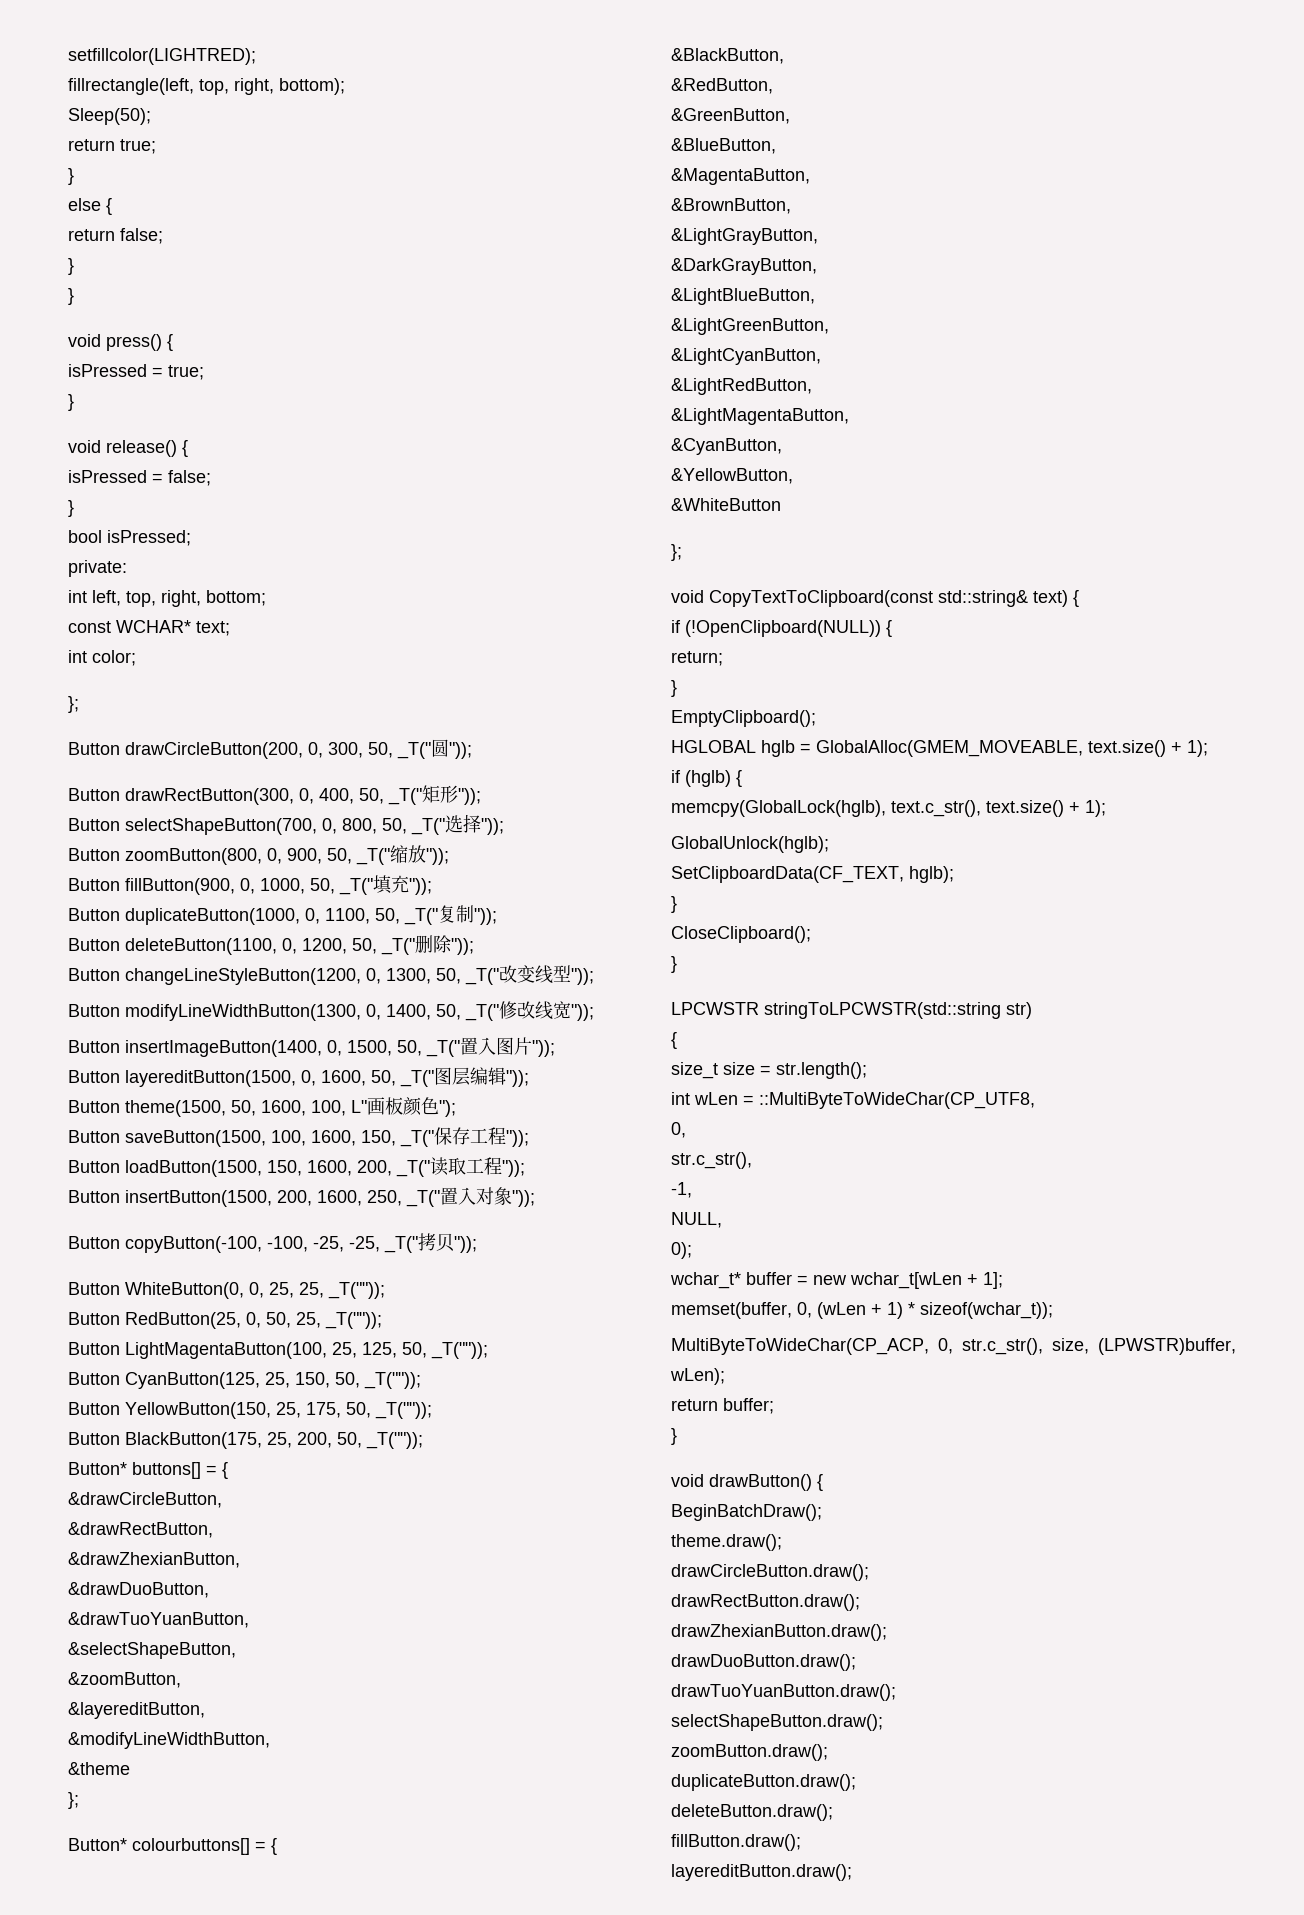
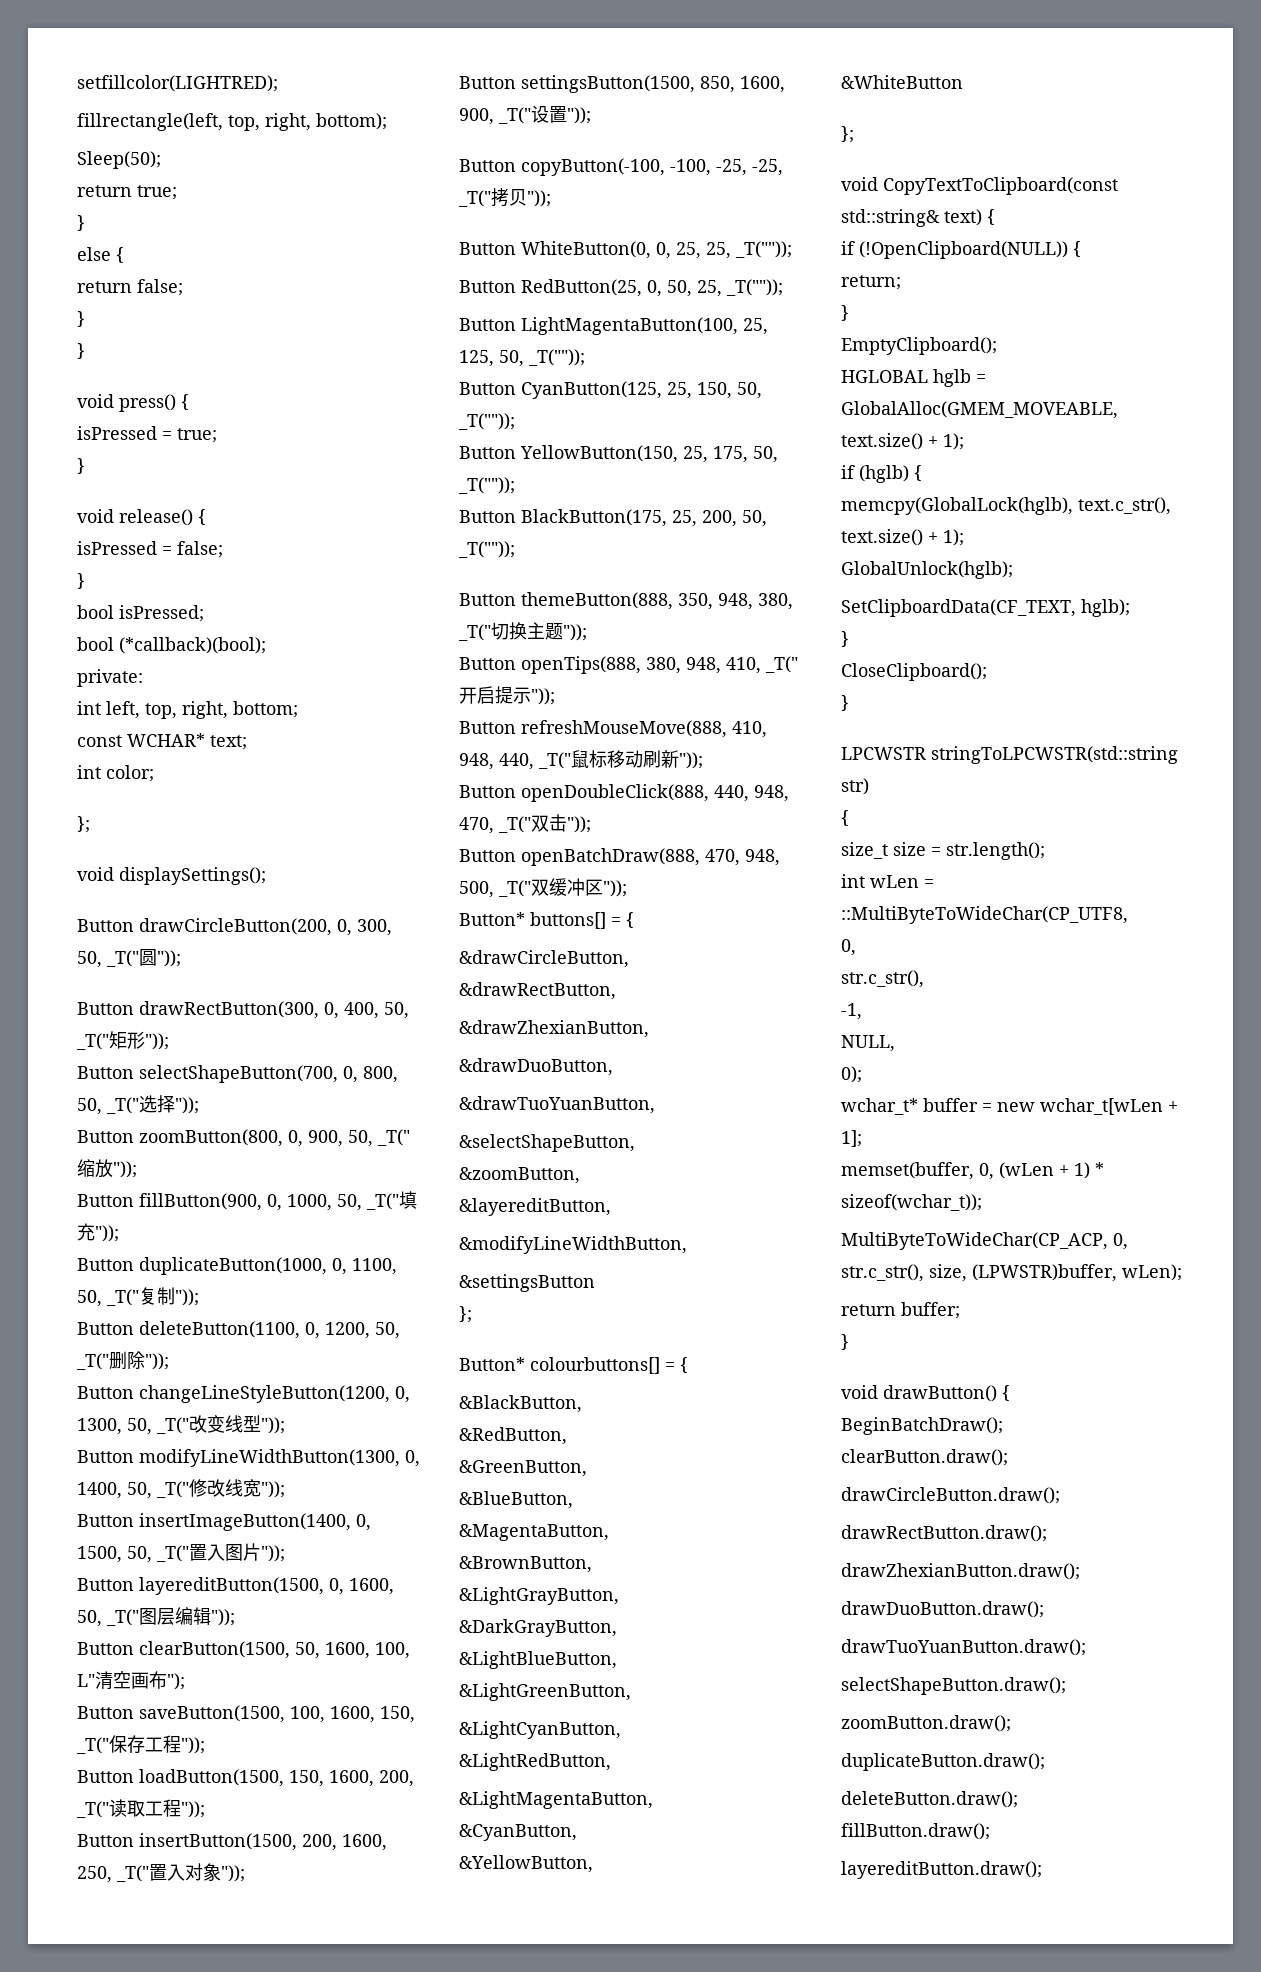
+ bool (*callback)(bool);
+ void displaySettings();
- Button theme(1500, 50, 1600, 100, L"画板颜色");
+ Button clearButton(1500, 50, 1600, 100, L"清空画布");
+ Button settingsButton(1500, 850, 1600, 900, _T("设置"));
+ Button themeButton(888, 350, 948, 380, _T("切换主题"));
+ Button openTips(888, 380, 948, 410, _T("开启提示"));
+ Button refreshMouseMove(888, 410, 948, 440, _T("鼠标移动刷新"));
+ Button openDoubleClick(888, 440, 948, 470, _T("双击"));
+ Button openBatchDraw(888, 470, 948, 500, _T("双缓冲区"));
- &theme
+ &settingsButton
- theme.draw();
+ clearButton.draw();

